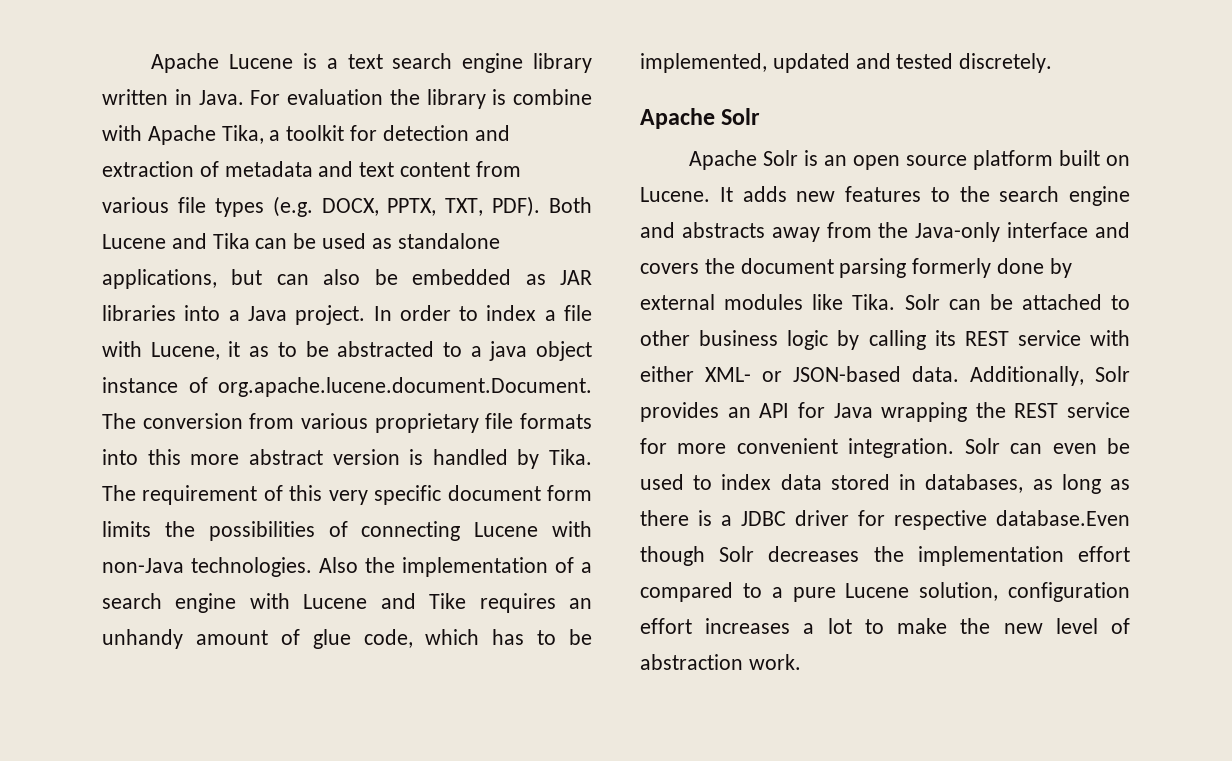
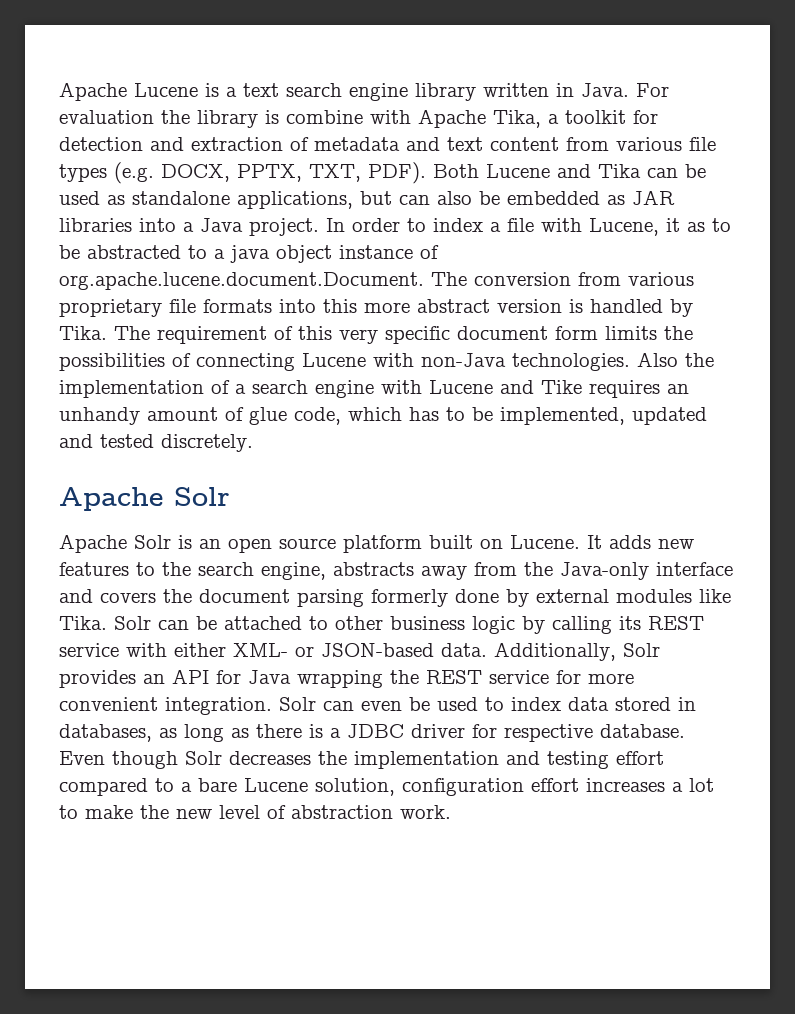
- It adds new features to the search engine and abstracts away from the Java-only interface and covers the document parsing formerly done by external modules like Tika.
+ It adds new features to the search engine, abstracts away from the Java-only interface and covers the document parsing formerly done by external modules like Tika.
- Solr can even be used to index data stored in databases, as long as there is a JDBC driver for respective database.Even though Solr decreases the implementation effort compared to a pure Lucene solution, configuration effort increases a lot to make the new level of abstraction work.
+ Solr can even be used to index data stored in databases, as long as there is a JDBC driver for respective database. Even though Solr decreases the implementation and testing effort compared to a bare Lucene solution, configuration effort increases a lot to make the new level of abstraction work.

